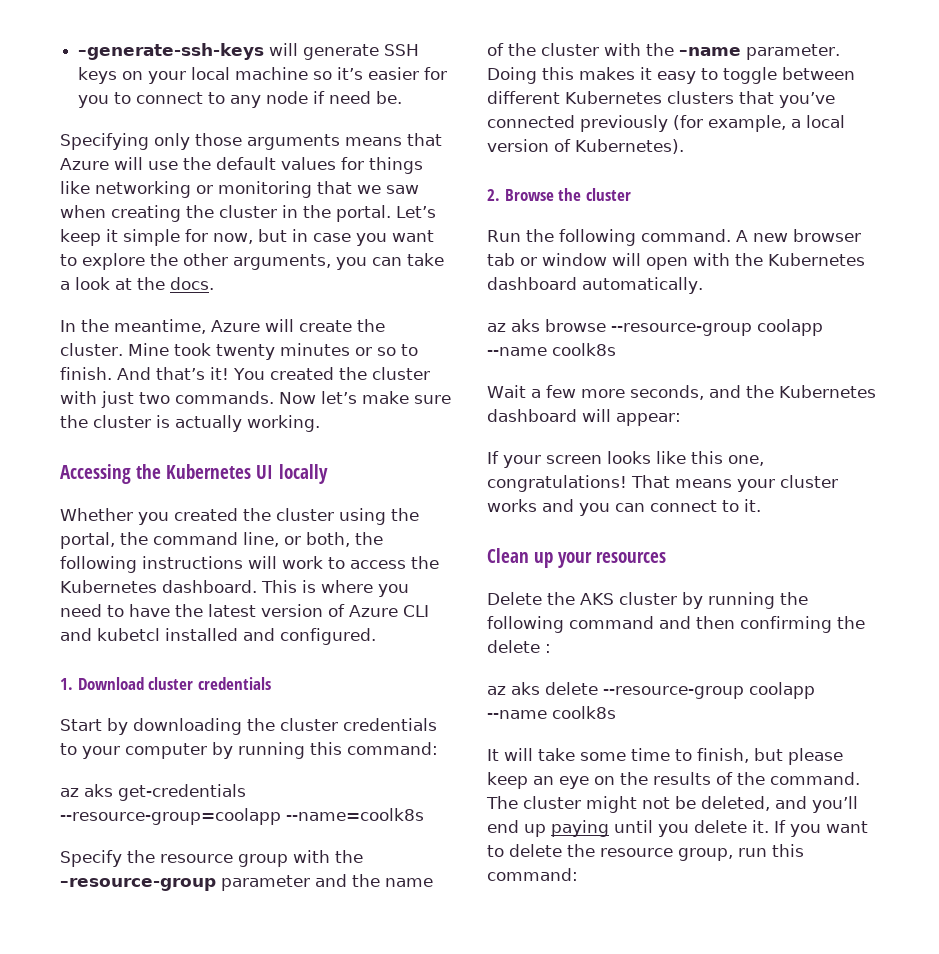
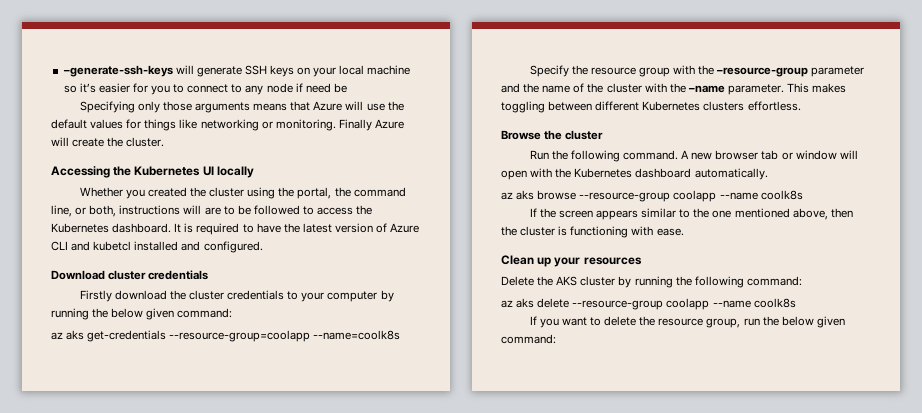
- –generate-ssh-keys will generate SSH keys on your local machine so it’s easier for you to connect to any node if need be.
+ –generate-ssh-keys will generate SSH keys on your local machine so it’s easier for you to connect to any node if need be
- Specifying only those arguments means that Azure will use the default values for things like networking or monitoring that we saw when creating the cluster in the portal. Let’s keep it simple for now, but in case you want to explore the other arguments, you can take a look at the docs.
- In the meantime, Azure will create the cluster. Mine took twenty minutes or so to finish. And that’s it! You created the cluster with just two commands. Now let’s make sure the cluster is actually working.
+ Specifying only those arguments means that Azure will use the default values for things like networking or monitoring. Finally Azure will create the cluster.
- Whether you created the cluster using the portal, the command line, or both, the following instructions will work to access the Kubernetes dashboard.
+ Whether you created the cluster using the portal, the command line, or both, instructions will are to be followed to access the Kubernetes dashboard.
- This is where you need to have the latest version of Azure CLI and kubetcl installed and configured.
+ It is required to have the latest version of Azure CLI and kubetcl installed and configured.
- 1. Download cluster credentials
+ Download cluster credentials
- Start by downloading the cluster credentials to your computer by running this command:
+ Firstly download the cluster credentials to your computer by running the below given command:
- Doing this makes it easy to toggle between different Kubernetes clusters that you’ve connected previously (for example, a local version of Kubernetes).
- 2. Browse the cluster
+ This makes toggling between different Kubernetes clusters effortless.
+ Browse the cluster
- Wait a few more seconds, and the Kubernetes dashboard will appear:
- If your screen looks like this one, congratulations! That means your cluster works and you can connect to it.
+ If the screen appears similar to the one mentioned above, then the cluster is functioning with ease.
- Delete the AKS cluster by running the following command and then confirming the delete :
+ Delete the AKS cluster by running the following command:
- It will take some time to finish, but please keep an eye on the results of the command. The cluster might not be deleted, and you’ll end up paying until you delete it. If you want to delete the resource group, run this command:
+ If you want to delete the resource group, run the below given command:

